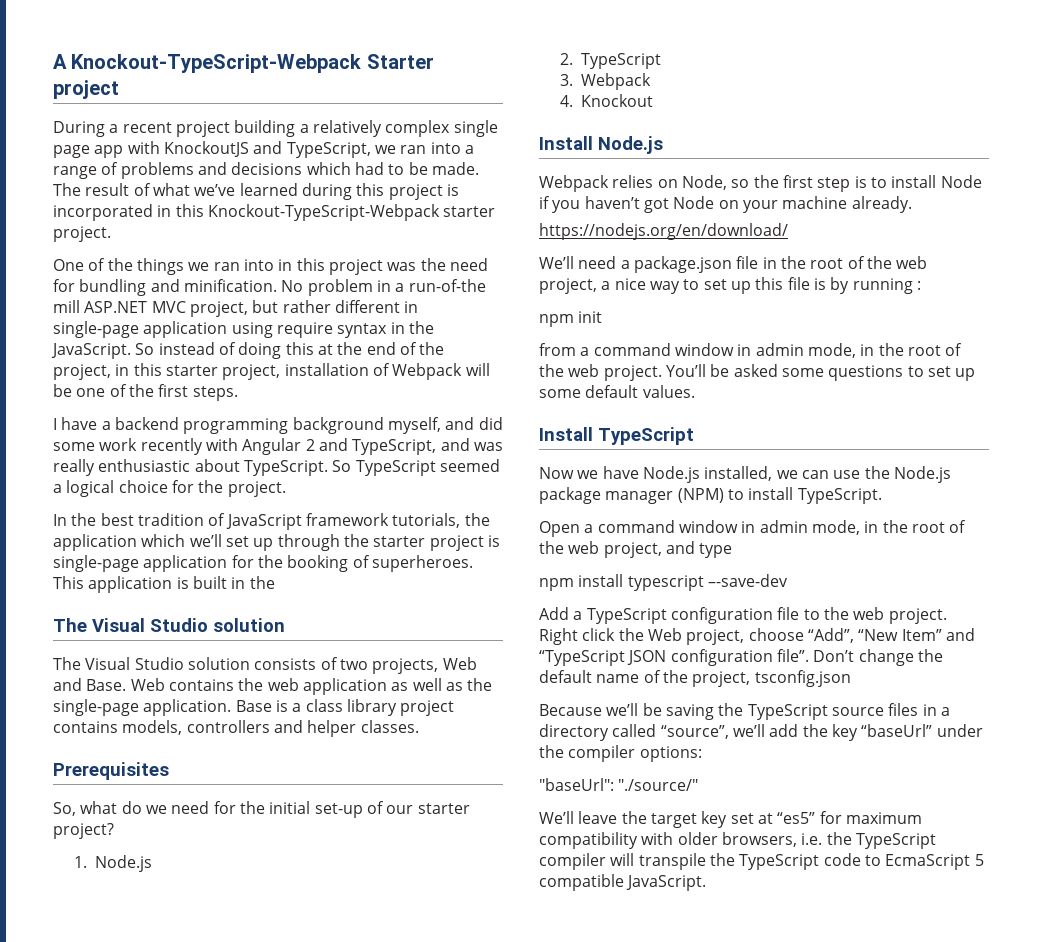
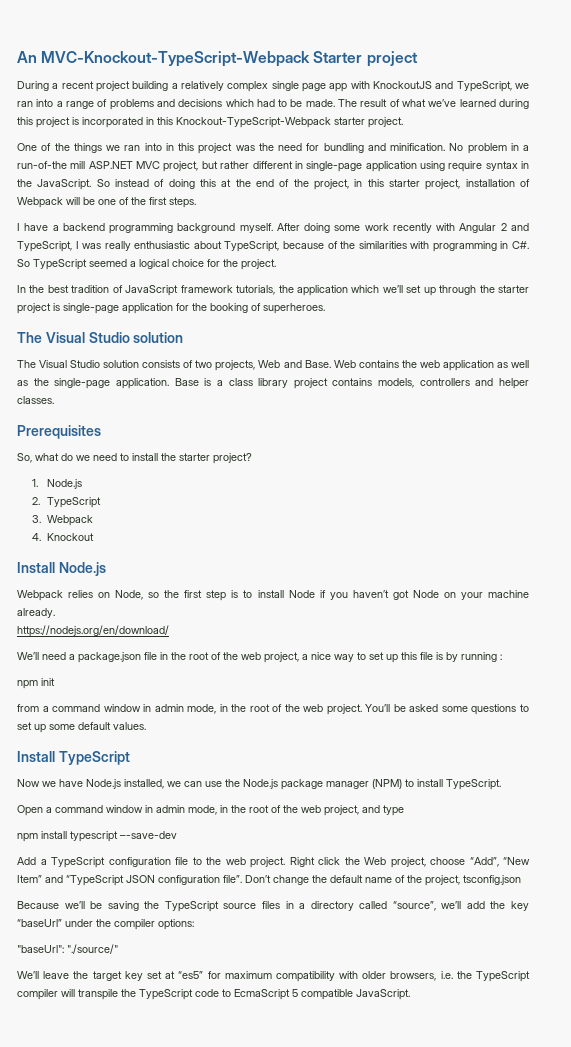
- A Knockout-TypeScript-Webpack Starter project
+ An MVC-Knockout-TypeScript-Webpack Starter project
- I have a backend programming background myself, and did some work recently with Angular 2 and TypeScript, and was really enthusiastic about TypeScript. So TypeScript seemed a logical choice for the project.
+ I have a backend programming background myself. After doing some work recently with Angular 2 and TypeScript, I was really enthusiastic about TypeScript, because of the similarities with programming in C#. So TypeScript seemed a logical choice for the project.
- This application is built in the
- So, what do we need for the initial set-up of our starter project?
+ So, what do we need to install the starter project?

